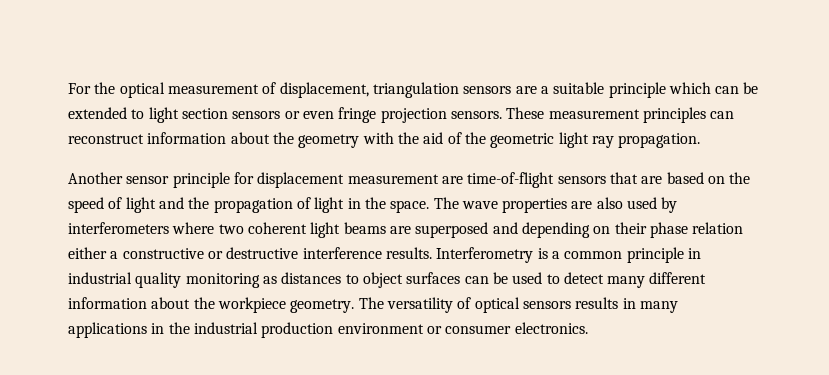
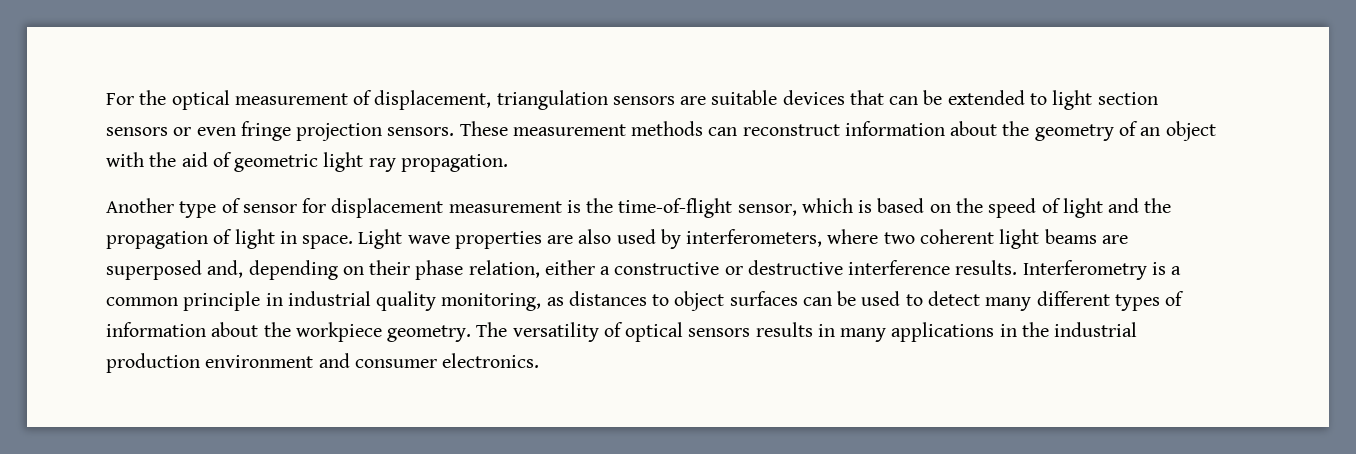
- For the optical measurement of displacement, triangulation sensors are a suitable principle which can be extended to light section sensors or even fringe projection sensors.
+ For the optical measurement of displacement, triangulation sensors are suitable devices that can be extended to light section sensors or even fringe projection sensors.
- These measurement principles can reconstruct information about the geometry with the aid of the geometric light ray propagation.
+ These measurement methods can reconstruct information about the geometry of an object with the aid of geometric light ray propagation.
- Another sensor principle for displacement measurement are time-of-flight sensors that are based on the speed of light and the propagation of light in the space. The wave properties are also used by interferometers where two coherent light beams are superposed and depending on their phase relation either a constructive or destructive interference results.
+ Another type of sensor for displacement measurement is the time-of-flight sensor, which is based on the speed of light and the propagation of light in space. Light wave properties are also used by interferometers, where two coherent light beams are superposed and, depending on their phase relation, either a constructive or destructive interference results.
- Interferometry is a common principle in industrial quality monitoring as distances to object surfaces can be used to detect many different information about the workpiece geometry.
+ Interferometry is a common principle in industrial quality monitoring, as distances to object surfaces can be used to detect many different types of information about the workpiece geometry.
- The versatility of optical sensors results in many applications in the industrial production environment or consumer electronics.
+ The versatility of optical sensors results in many applications in the industrial production environment and consumer electronics.

